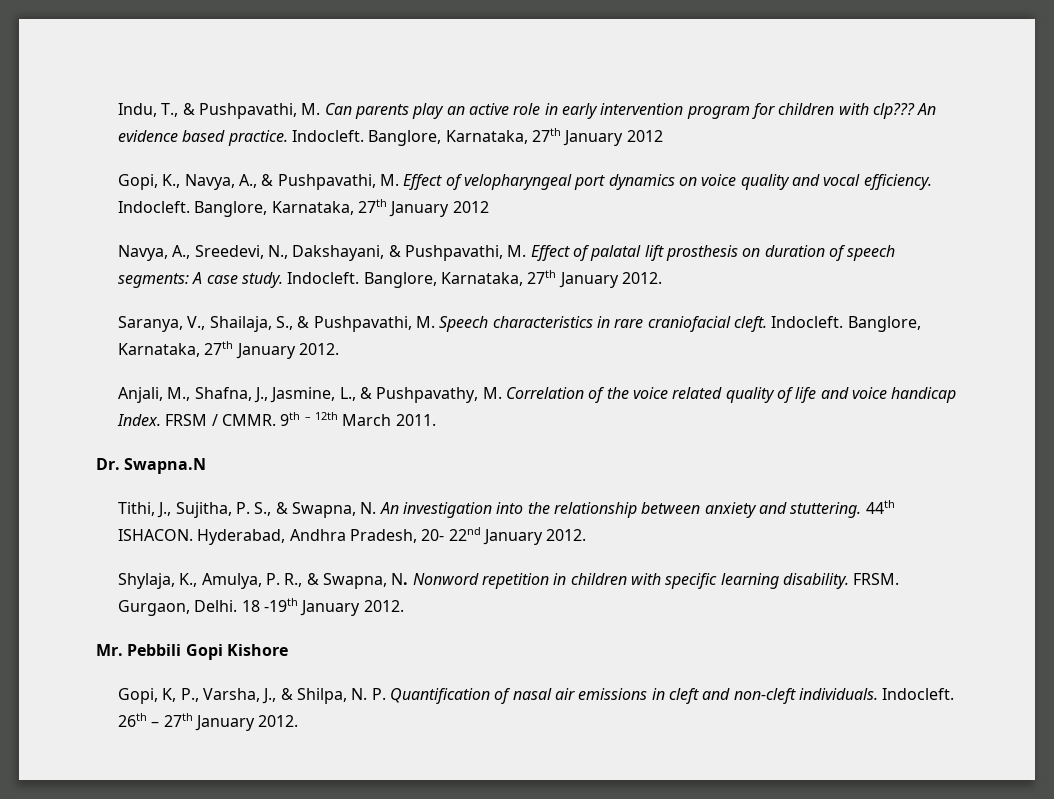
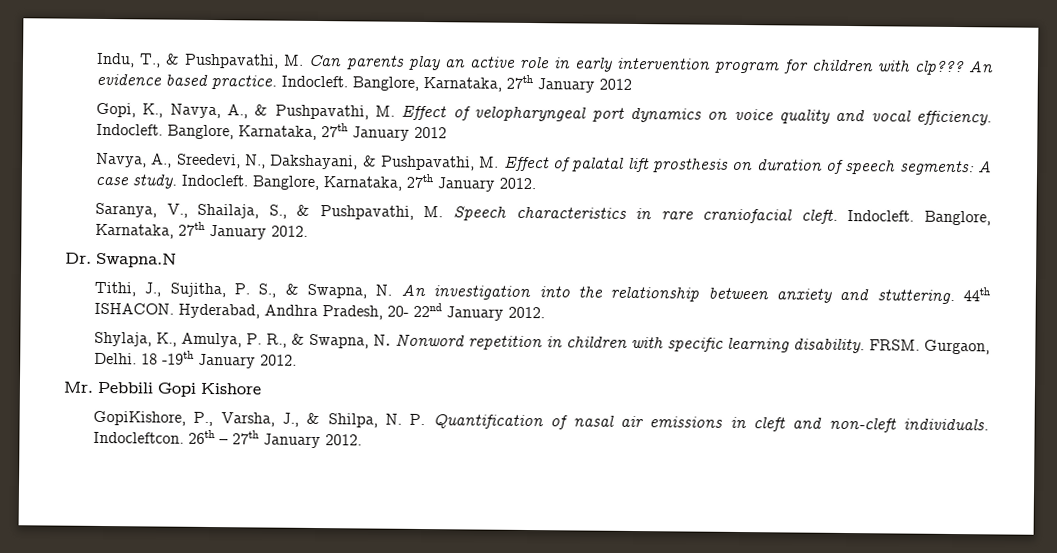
- Anjali, M., Shafna, J., Jasmine, L., & Pushpavathy, M. Correlation of the voice related quality of life and voice handicap Index. FRSM / CMMR. 9th – 12th March 2011.
- Gopi, K, P., Varsha, J., & Shilpa, N. P. Quantification of nasal air emissions in cleft and non-cleft individuals. Indocleft.
+ GopiKishore, P., Varsha, J., & Shilpa, N. P. Quantification of nasal air emissions in cleft and non-cleft individuals. Indocleftcon.

